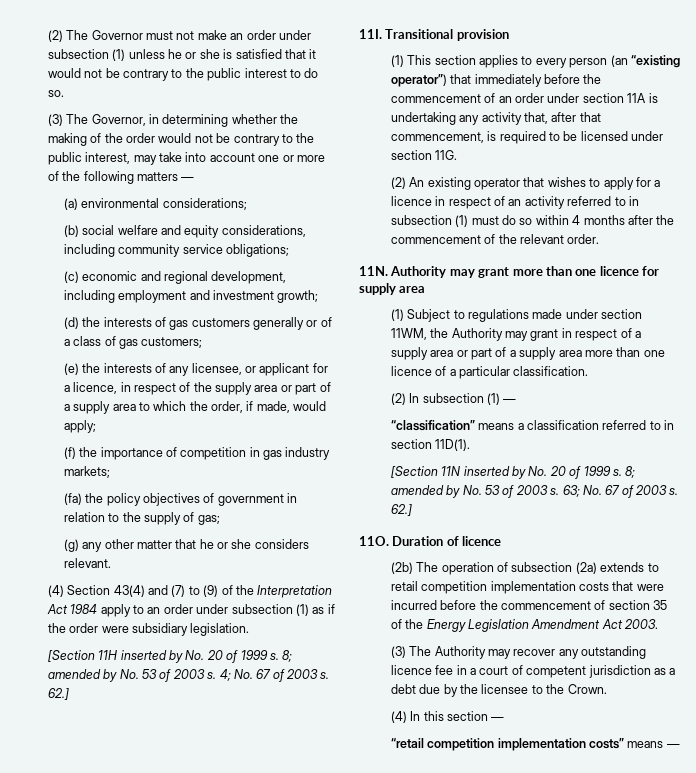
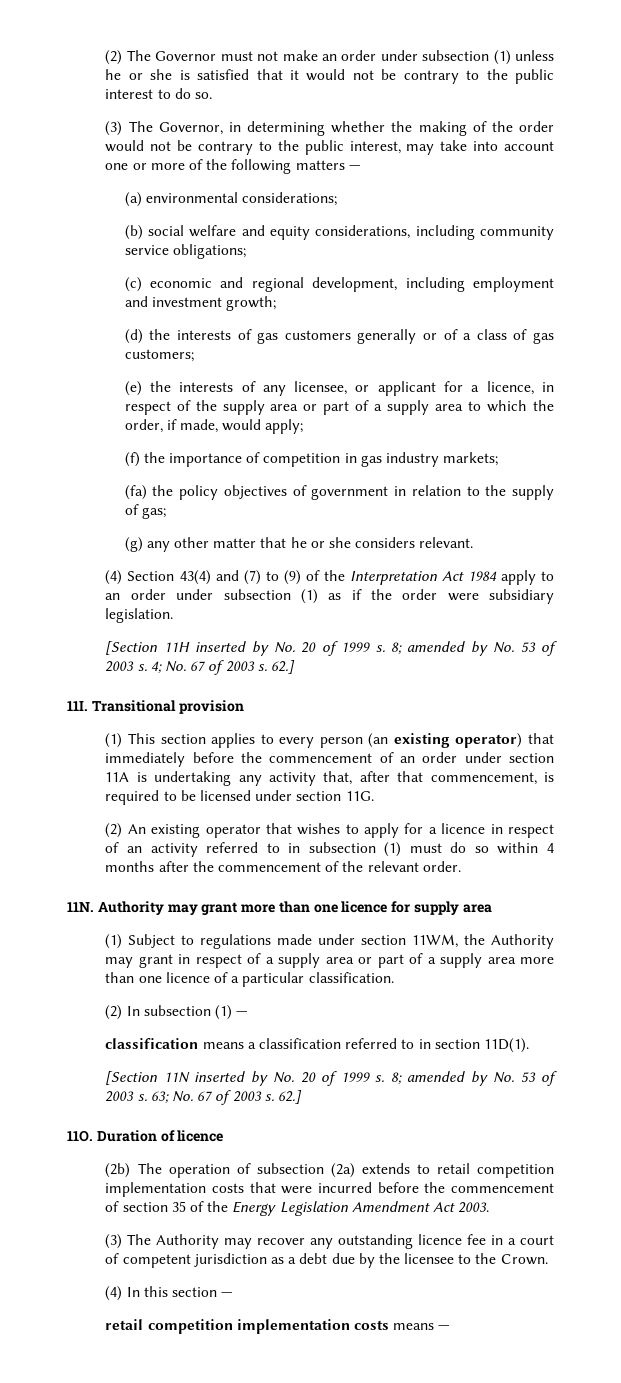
- (1) This section applies to every person (an “existing operator”) that immediately before the commencement of an order under section 11A is undertaking any activity that, after that commencement, is required to be licensed under section 11G.
+ (1) This section applies to every person (an existing operator) that immediately before the commencement of an order under section 11A is undertaking any activity that, after that commencement, is required to be licensed under section 11G.
- “classification” means a classification referred to in section 11D(1).
+ classification means a classification referred to in section 11D(1).
- “retail competition implementation costs” means —
+ retail competition implementation costs means —

